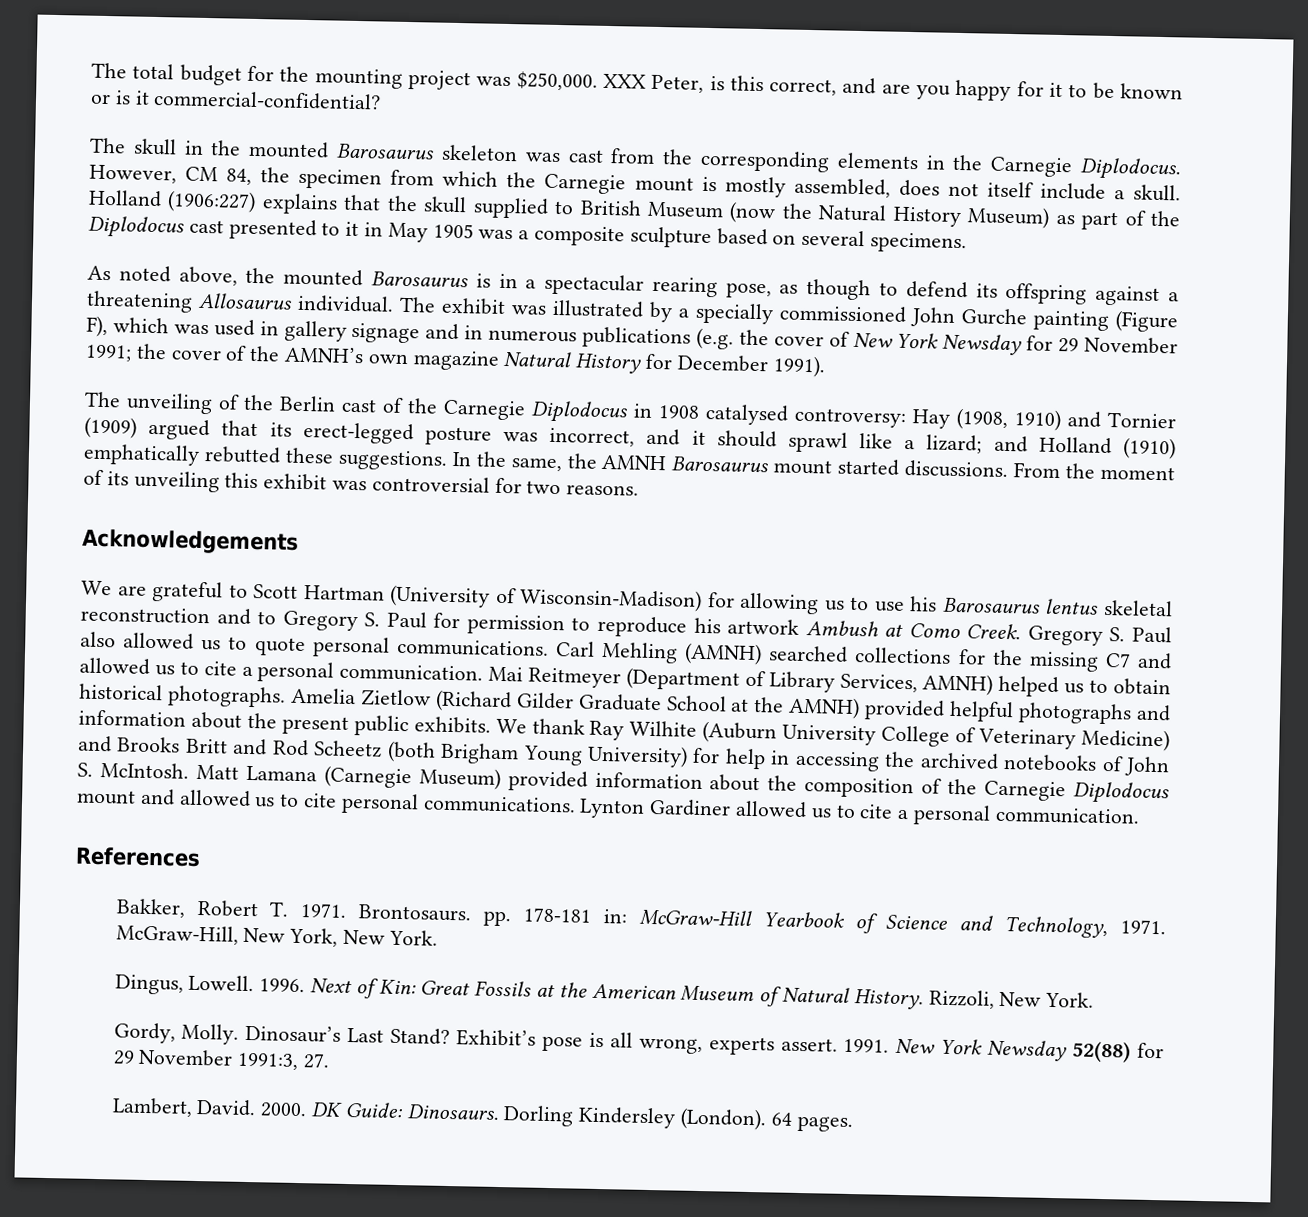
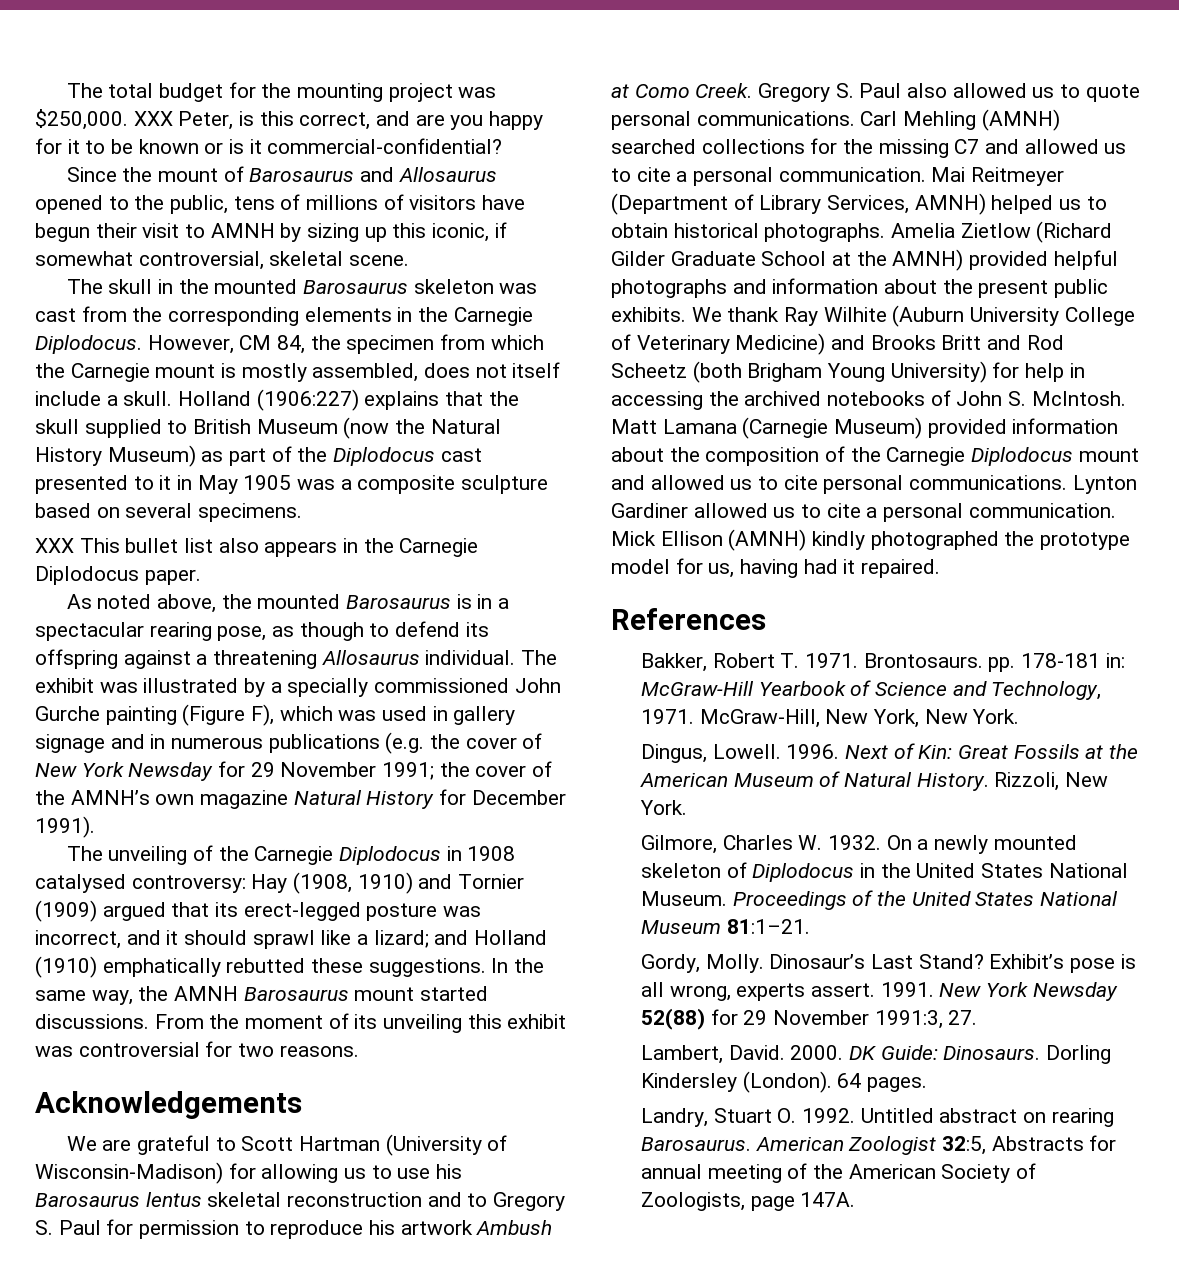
+ Since the mount of Barosaurus and Allosaurus opened to the public, tens of millions of visitors have begun their visit to AMNH by sizing up this iconic, if somewhat controversial, skeletal scene.
+ XXX This bullet list also appears in the Carnegie Diplodocus paper.
- The unveiling of the Berlin cast of the Carnegie Diplodocus in 1908 catalysed controversy: Hay (1908, 1910) and Tornier (1909) argued that its erect-legged posture was incorrect, and it should sprawl like a lizard; and Holland (1910) emphatically rebutted these suggestions.
+ The unveiling of the Carnegie Diplodocus in 1908 catalysed controversy: Hay (1908, 1910) and Tornier (1909) argued that its erect-legged posture was incorrect, and it should sprawl like a lizard; and Holland (1910) emphatically rebutted these suggestions.
- In the same, the AMNH Barosaurus mount started discussions.
+ In the same way, the AMNH Barosaurus mount started discussions.
+ Mick Ellison (AMNH) kindly photographed the prototype model for us, having had it repaired.
+ Gilmore, Charles W. 1932. On a newly mounted skeleton of Diplodocus in the United States National Museum. Proceedings of the United States National Museum 81:1–21.
+ Landry, Stuart O. 1992. Untitled abstract on rearing Barosaurus. American Zoologist 32:5, Abstracts for annual meeting of the American Society of Zoologists, page 147A.

